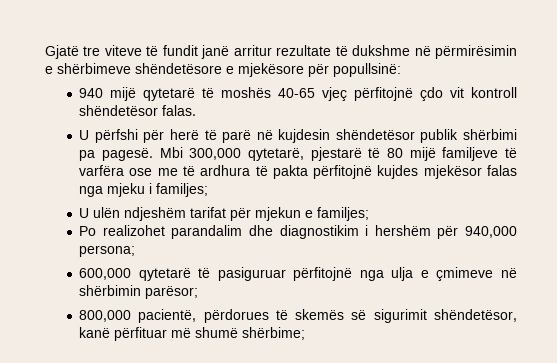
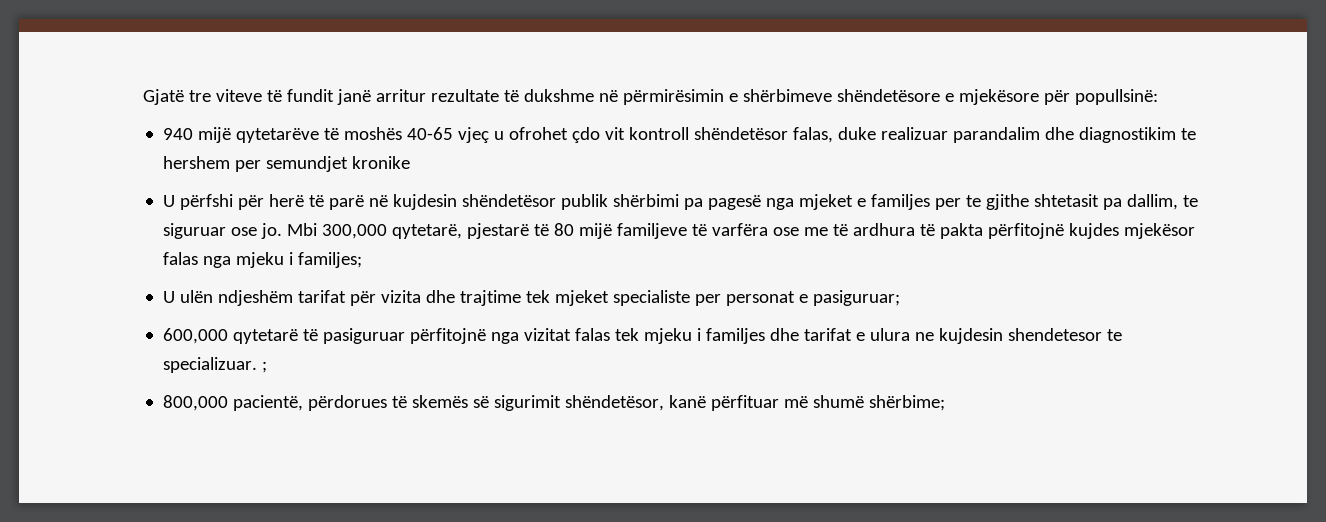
- 940 mijë qytetarë të moshës 40-65 vjeç përfitojnë çdo vit kontroll shëndetësor falas.
+ 940 mijë qytetarëve të moshës 40-65 vjeç u ofrohet çdo vit kontroll shëndetësor falas, duke realizuar parandalim dhe diagnostikim te hershem per semundjet kronike
- U përfshi për herë të parë në kujdesin shëndetësor publik shërbimi pa pagesë.
+ U përfshi për herë të parë në kujdesin shëndetësor publik shërbimi pa pagesë nga mjeket e familjes per te gjithe shtetasit pa dallim, te siguruar ose jo.
- U ulën ndjeshëm tarifat për mjekun e familjes;
- Po realizohet parandalim dhe diagnostikim i hershëm për 940,000 persona;
+ U ulën ndjeshëm tarifat për vizita dhe trajtime tek mjeket specialiste per personat e pasiguruar;
- 600,000 qytetarë të pasiguruar përfitojnë nga ulja e çmimeve në shërbimin parësor;
+ 600,000 qytetarë të pasiguruar përfitojnë nga vizitat falas tek mjeku i familjes dhe tarifat e ulura ne kujdesin shendetesor te specializuar. ;

